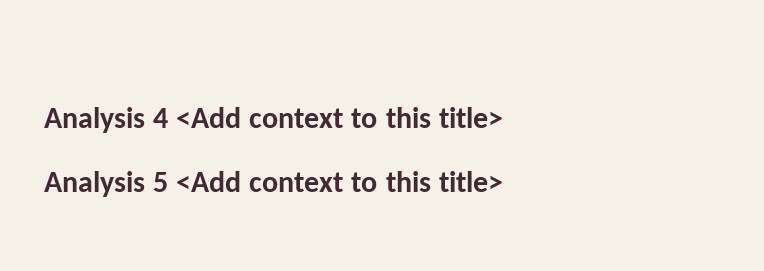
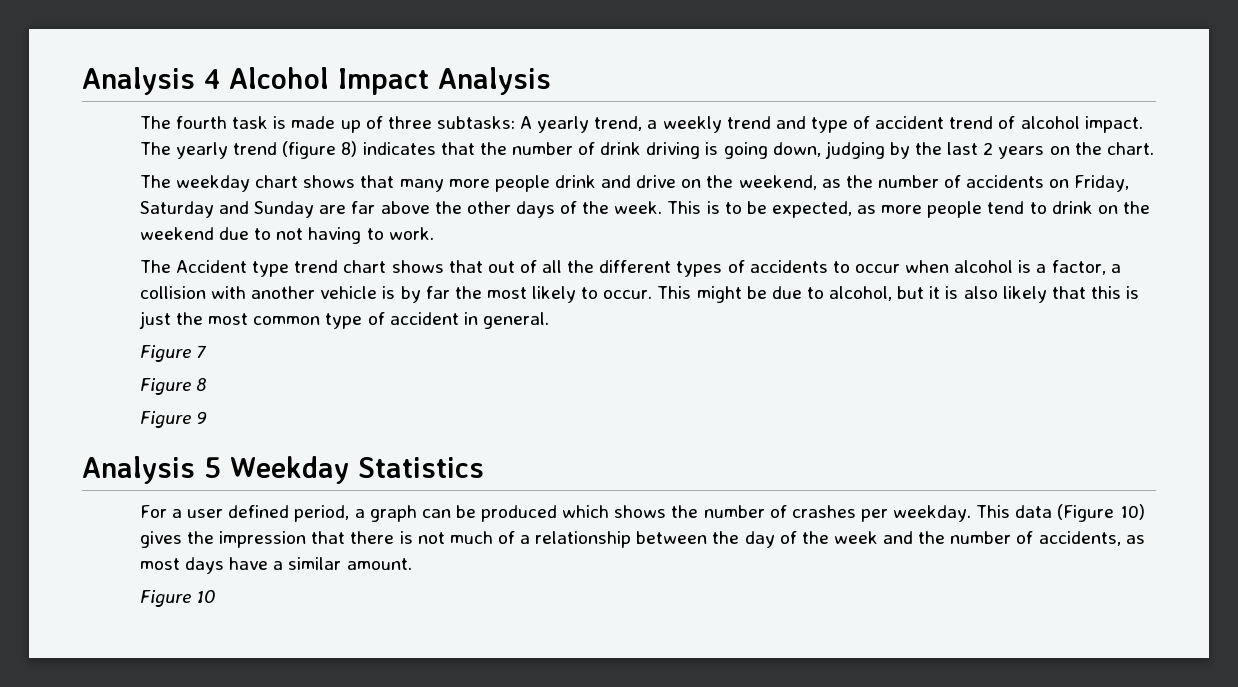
- Analysis 4 <Add context to this title>
- Analysis 5 <Add context to this title>
+ Analysis 4 Alcohol Impact Analysis
+ The fourth task is made up of three subtasks: A yearly trend, a weekly trend and type of accident trend of alcohol impact. The yearly trend (figure 8) indicates that the number of drink driving is going down, judging by the last 2 years on the chart.
+ The weekday chart shows that many more people drink and drive on the weekend, as the number of accidents on Friday, Saturday and Sunday are far above the other days of the week. This is to be expected, as more people tend to drink on the weekend due to not having to work.
+ The Accident type trend chart shows that out of all the different types of accidents to occur when alcohol is a factor, a collision with another vehicle is by far the most likely to occur. This might be due to alcohol, but it is also likely that this is just the most common type of accident in general.
+ Figure 7
+ Figure 8
+ Figure 9
+ Analysis 5 Weekday Statistics
+ For a user defined period, a graph can be produced which shows the number of crashes per weekday. This data (Figure 10) gives the impression that there is not much of a relationship between the day of the week and the number of accidents, as most days have a similar amount.
+ Figure 10

